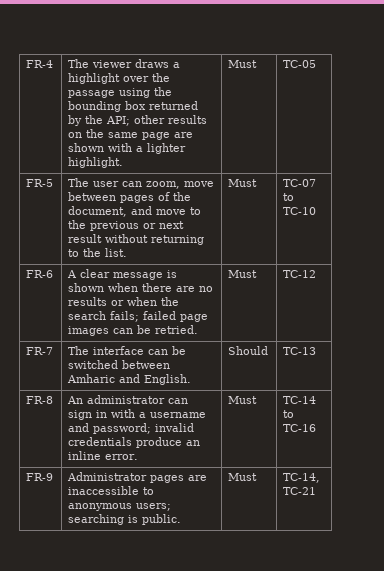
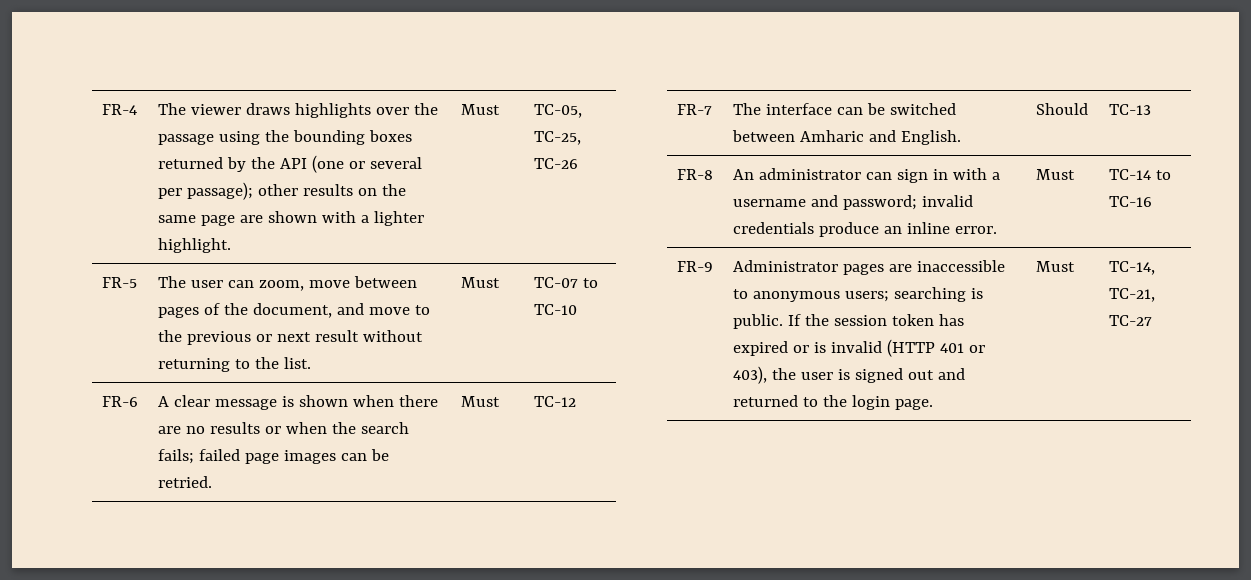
- FR-4 | The viewer draws a highlight over the passage using the bounding box returned by the API; other results on the same page are shown with a lighter highlight. | Must | TC-05
+ FR-4 | The viewer draws highlights over the passage using the bounding boxes returned by the API (one or several per passage); other results on the same page are shown with a lighter highlight. | Must | TC-05, TC-25, TC-26
- FR-9 | Administrator pages are inaccessible to anonymous users; searching is public. | Must | TC-14, TC-21
+ FR-9 | Administrator pages are inaccessible to anonymous users; searching is public. If the session token has expired or is invalid (HTTP 401 or 403), the user is signed out and returned to the login page. | Must | TC-14, TC-21, TC-27

